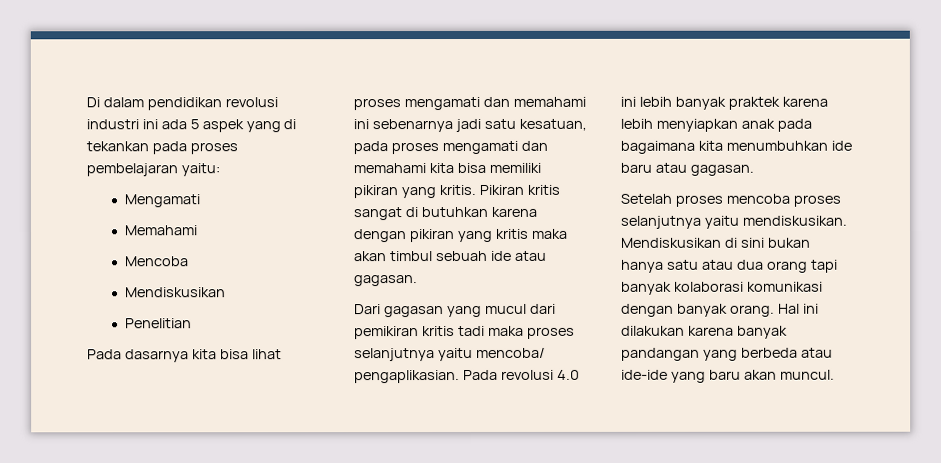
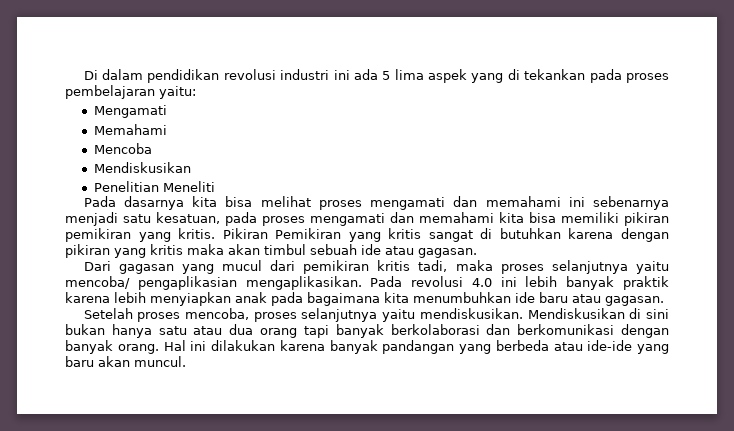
- Di dalam pendidikan revolusi industri ini ada 5 aspek yang di tekankan pada proses pembelajaran yaitu:
+ Di dalam pendidikan revolusi industri ini ada 5 lima aspek yang di tekankan pada proses pembelajaran yaitu:
- Penelitian
+ Penelitian Meneliti
- Pada dasarnya kita bisa lihat proses mengamati dan memahami ini sebenarnya jadi satu kesatuan, pada proses mengamati dan memahami kita bisa memiliki pikiran yang kritis.
+ Pada dasarnya kita bisa melihat proses mengamati dan memahami ini sebenarnya menjadi satu kesatuan, pada proses mengamati dan memahami kita bisa memiliki pikiran pemikiran yang kritis.
- Pikiran kritis sangat di butuhkan karena dengan pikiran yang kritis maka akan timbul sebuah ide atau gagasan.
+ Pikiran Pemikiran yang kritis sangat di butuhkan karena dengan pikiran yang kritis maka akan timbul sebuah ide atau gagasan.
- Dari gagasan yang mucul dari pemikiran kritis tadi maka proses selanjutnya yaitu mencoba/ pengaplikasian.
+ Dari gagasan yang mucul dari pemikiran kritis tadi, maka proses selanjutnya yaitu mencoba/ pengaplikasian mengaplikasikan.
- Pada revolusi 4.0 ini lebih banyak praktek karena lebih menyiapkan anak pada bagaimana kita menumbuhkan ide baru atau gagasan.
+ Pada revolusi 4.0 ini lebih banyak praktik karena lebih menyiapkan anak pada bagaimana kita menumbuhkan ide baru atau gagasan.
- Setelah proses mencoba proses selanjutnya yaitu mendiskusikan.
+ Setelah proses mencoba, proses selanjutnya yaitu mendiskusikan.
- Mendiskusikan di sini bukan hanya satu atau dua orang tapi banyak kolaborasi komunikasi dengan banyak orang.
+ Mendiskusikan di sini bukan hanya satu atau dua orang tapi banyak berkolaborasi dan berkomunikasi dengan banyak orang.

